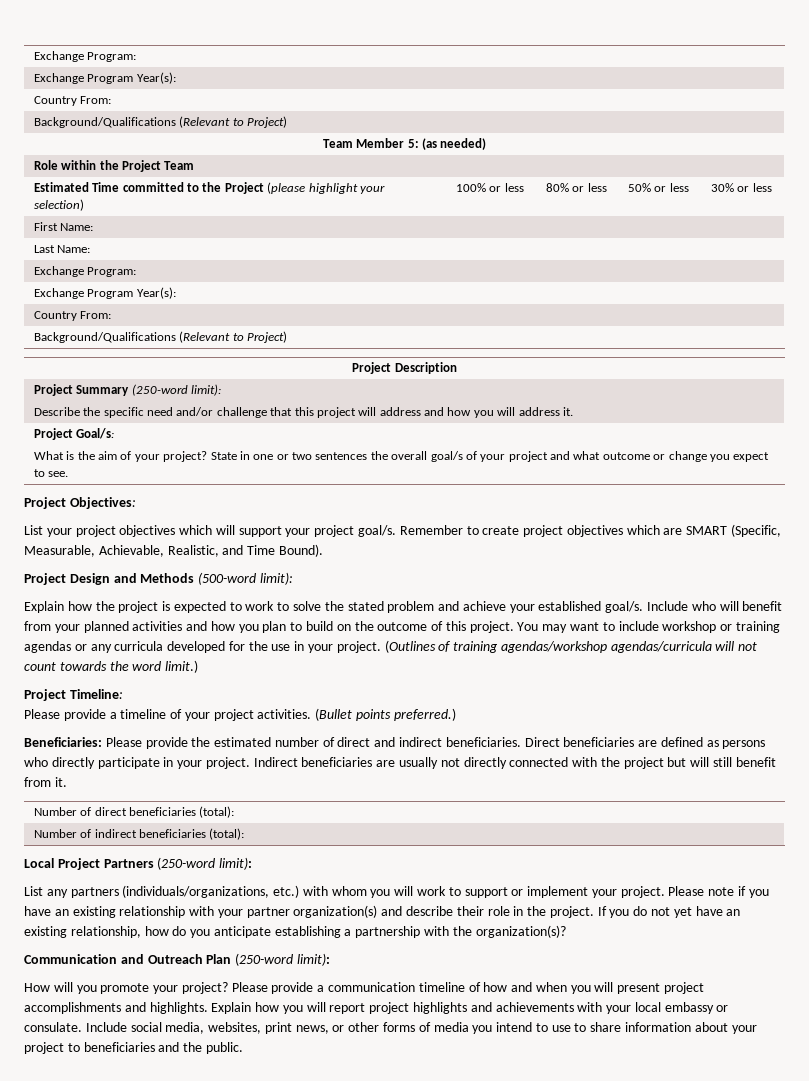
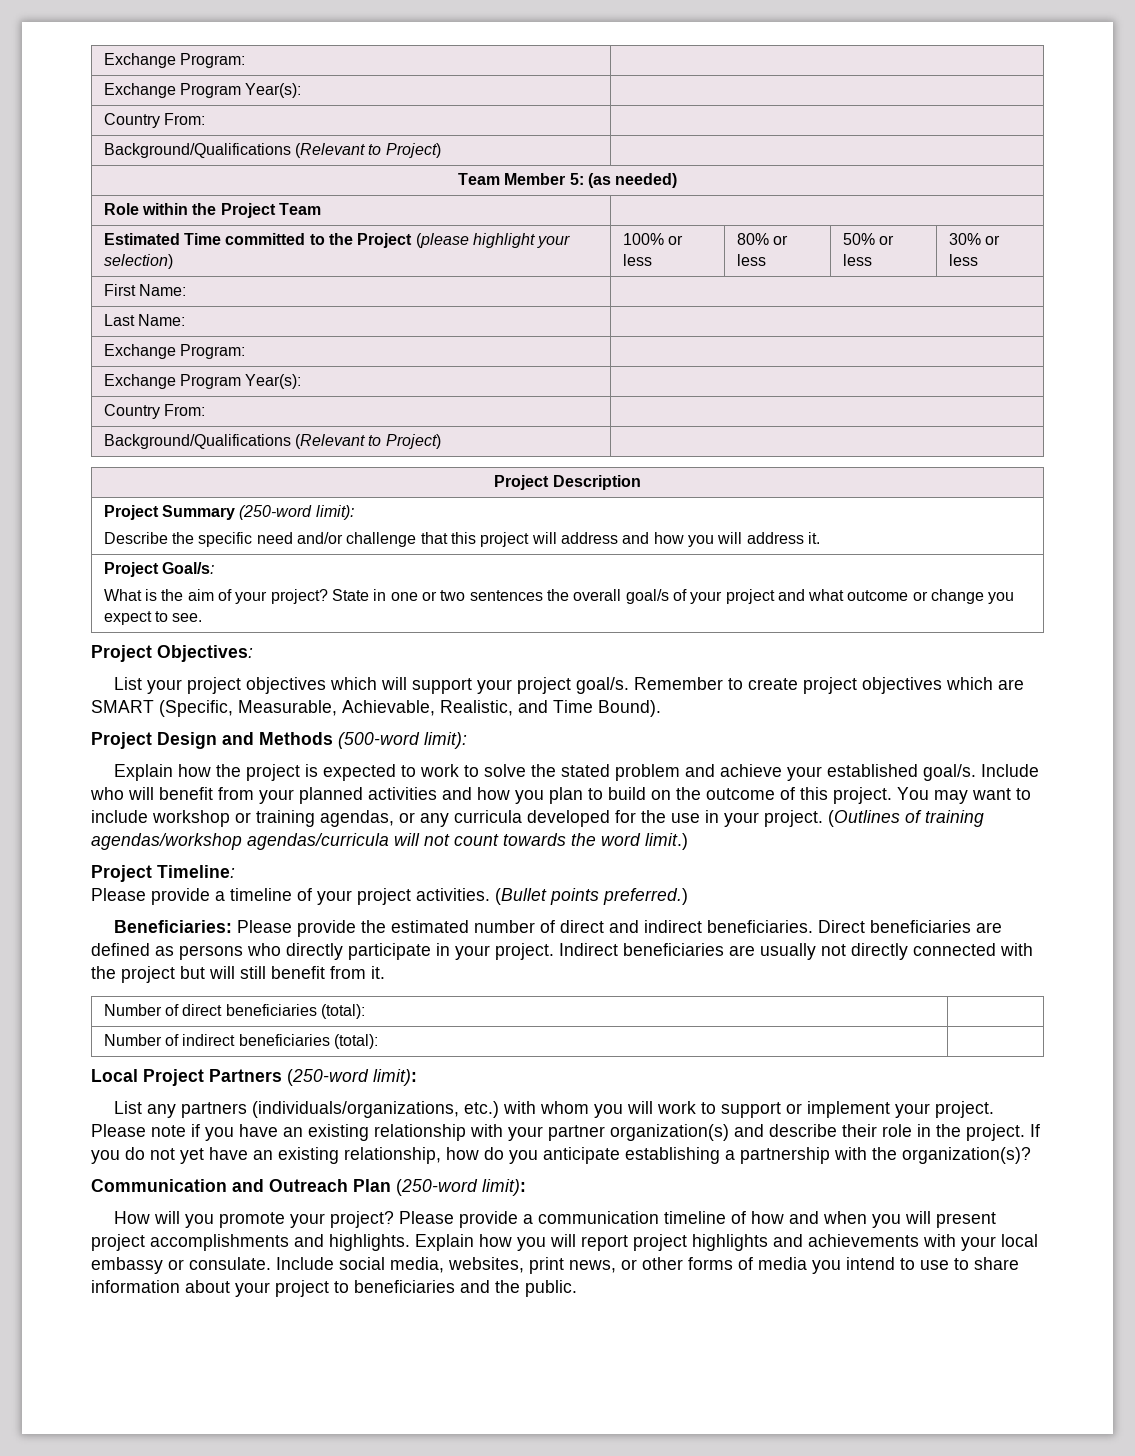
- You may want to include workshop or training agendas or any curricula developed for the use in your project.
+ You may want to include workshop or training agendas, or any curricula developed for the use in your project.

